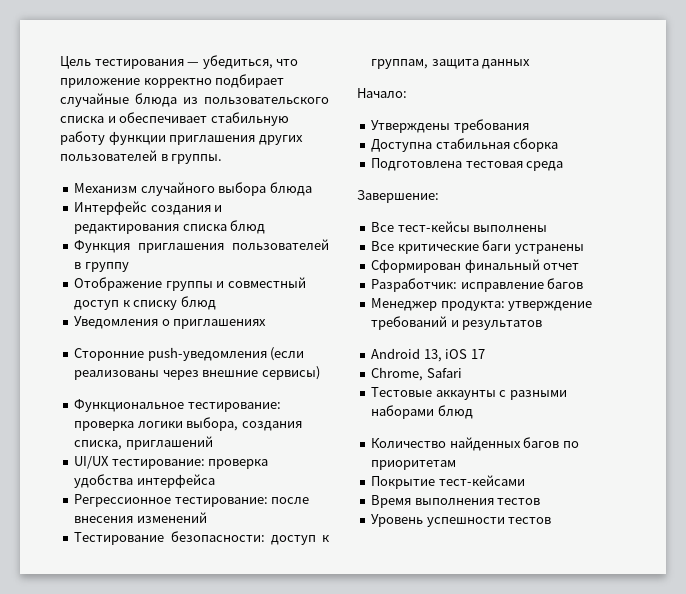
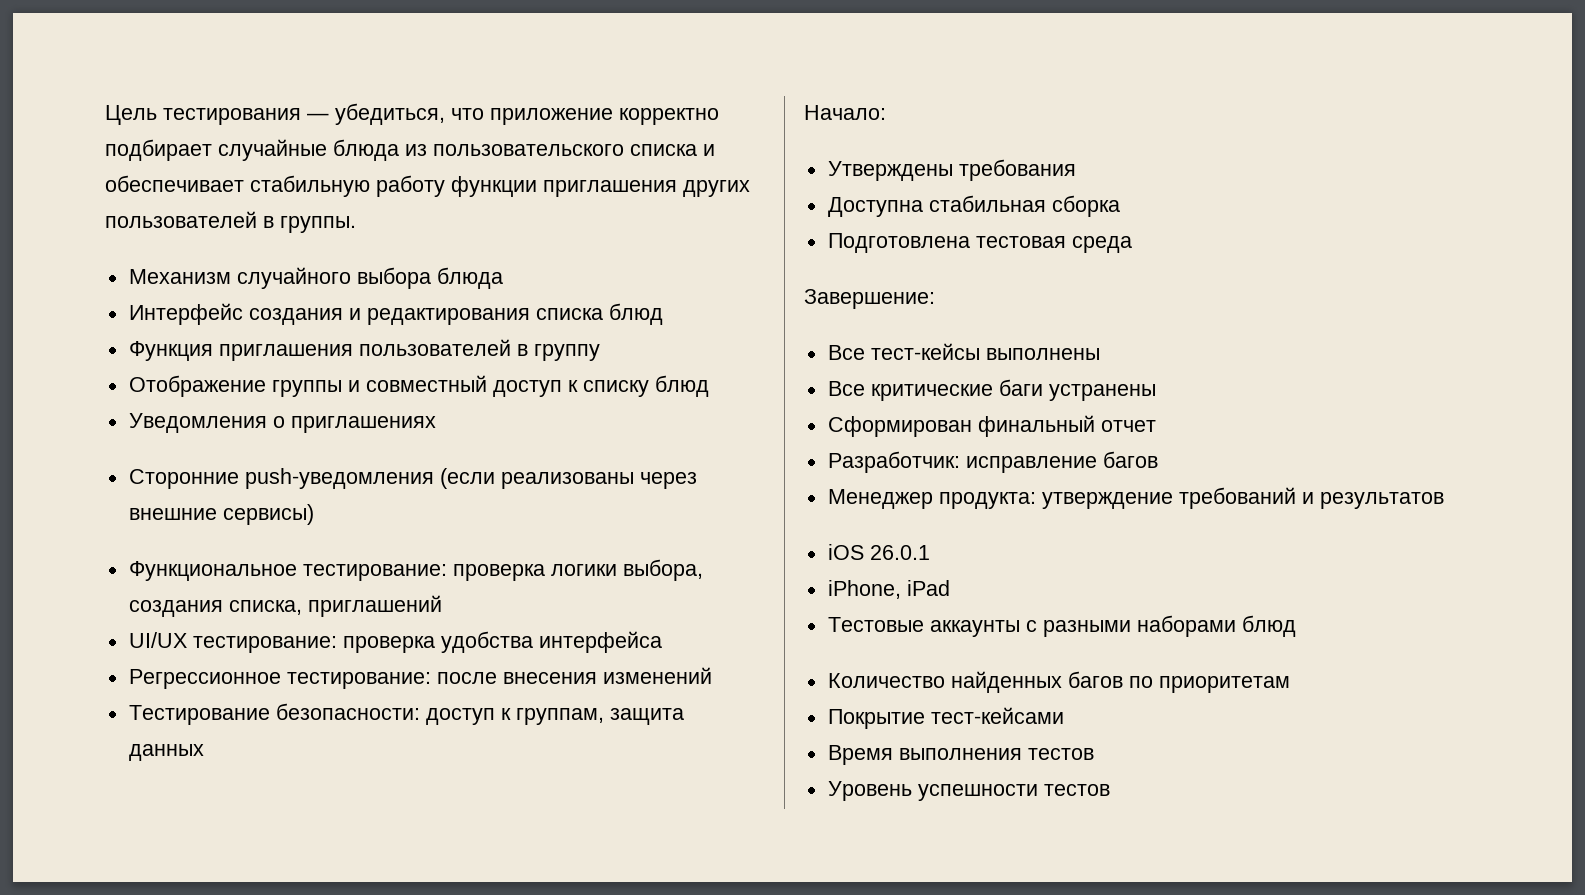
- Android 13, iOS 17
- Chrome, Safari
+ iOS 26.0.1
+ iPhone, iPad

